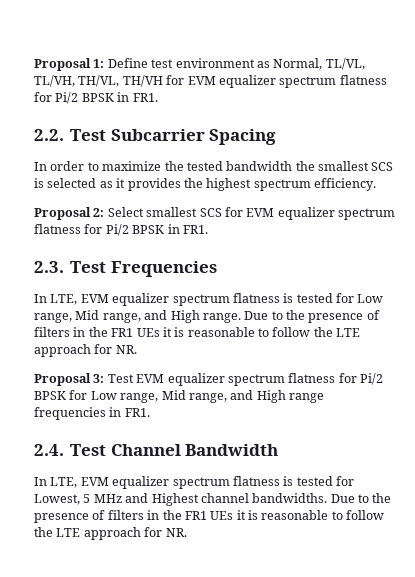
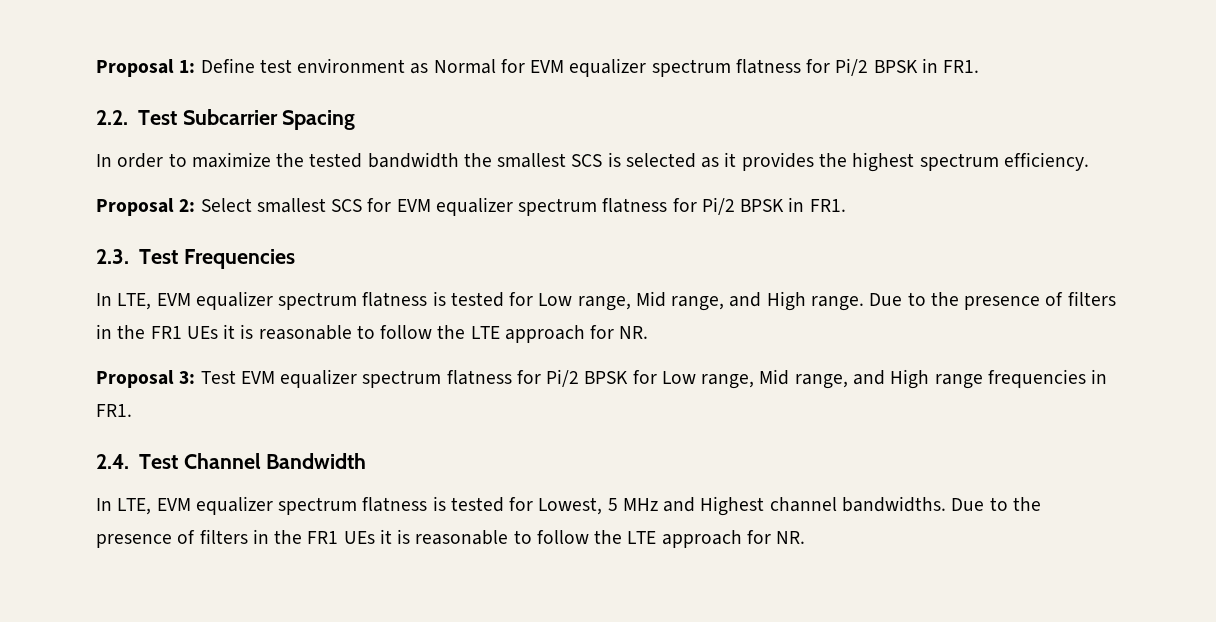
- Proposal 1: Define test environment as Normal, TL/VL, TL/VH, TH/VL, TH/VH for EVM equalizer spectrum flatness for Pi/2 BPSK in FR1.
+ Proposal 1: Define test environment as Normal for EVM equalizer spectrum flatness for Pi/2 BPSK in FR1.

